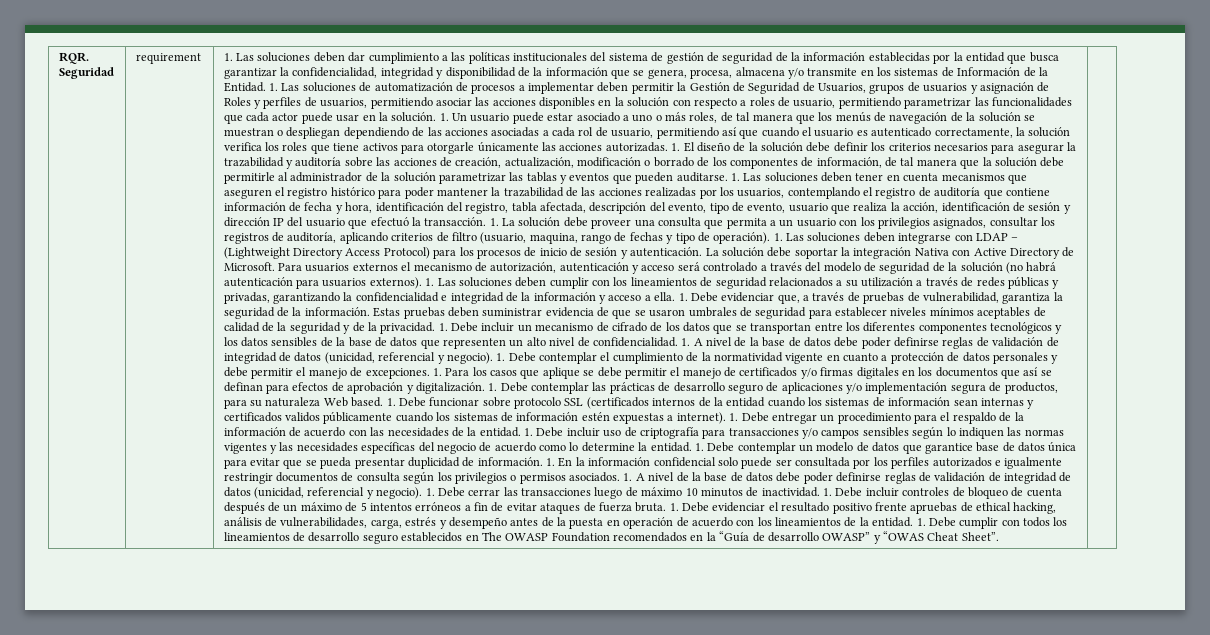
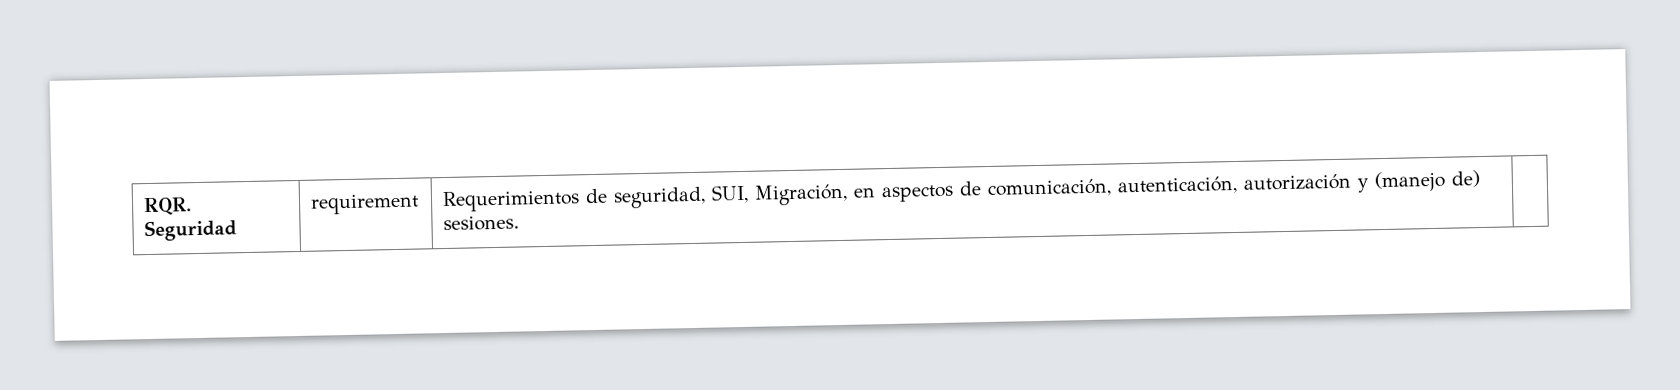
- 1. Las soluciones deben dar cumplimiento a las políticas institucionales del sistema de gestión de seguridad de la información establecidas por la entidad que busca garantizar la confidencialidad, integridad y disponibilidad de la información que se genera, procesa, almacena y/o transmite en los sistemas de Información de la Entidad. 1. Las soluciones de automatización de procesos a implementar deben permitir la Gestión de Seguridad de Usuarios, grupos de usuarios y asignación de Roles y perfiles de usuarios, permitiendo asociar las acciones disponibles en la solución con respecto a roles de usuario, permitiendo parametrizar las funcionalidades que cada actor puede usar en la solución. 1. Un usuario puede estar asociado a uno o más roles, de tal manera que los menús de navegación de la solución se muestran o despliegan dependiendo de las acciones asociadas a cada rol de usuario, permitiendo así que cuando el usuario es autenticado correctamente, la solución verifica los roles que tiene activos para otorgarle únicamente las acciones autorizadas. 1. El diseño de la solución debe definir los criterios necesarios para asegurar la trazabilidad y auditoría sobre las acciones de creación, actualización, modificación o borrado de los componentes de información, de tal manera que la solución debe permitirle al administrador de la solución parametrizar las tablas y eventos que pueden auditarse. 1. Las soluciones deben tener en cuenta mecanismos que aseguren el registro histórico para poder mantener la trazabilidad de las acciones realizadas por los usuarios, contemplando el registro de auditoría que contiene información de fecha y hora, identificación del registro, tabla afectada, descripción del evento, tipo de evento, usuario que realiza la acción, identificación de sesión y dirección IP del usuario que efectuó la transacción. 1. La solución debe proveer una consulta que permita a un usuario con los privilegios asignados, consultar los registros de auditoría, aplicando criterios de filtro (usuario, maquina, rango de fechas y tipo de operación). 1. Las soluciones deben integrarse con LDAP – (Lightweight Directory Access Protocol) para los procesos de inicio de sesión y autenticación. La solución debe soportar la integración Nativa con Active Directory de Microsoft. Para usuarios externos el mecanismo de autorización, autenticación y acceso será controlado a través del modelo de seguridad de la solución (no habrá autenticación para usuarios externos). 1. Las soluciones deben cumplir con los lineamientos de seguridad relacionados a su utilización a través de redes públicas y privadas, garantizando la confidencialidad e integridad de la información y acceso a ella. 1. Debe evidenciar que, a través de pruebas de vulnerabilidad, garantiza la seguridad de la información. Estas pruebas deben suministrar evidencia de que se usaron umbrales de seguridad para establecer niveles mínimos aceptables de calidad de la seguridad y de la privacidad. 1. Debe incluir un mecanismo de cifrado de los datos que se transportan entre los diferentes componentes tecnológicos y los datos sensibles de la base de datos que representen un alto nivel de confidencialidad. 1. A nivel de la base de datos debe poder definirse reglas de validación de integridad de datos (unicidad, referencial y negocio). 1. Debe contemplar el cumplimiento de la normatividad vigente en cuanto a protección de datos personales y debe permitir el manejo de excepciones. 1. Para los casos que aplique se debe permitir el manejo de certificados y/o firmas digitales en los documentos que así se definan para efectos de aprobación y digitalización. 1. Debe contemplar las prácticas de desarrollo seguro de aplicaciones y/o implementación segura de productos, para su naturaleza Web based. 1. Debe funcionar sobre protocolo SSL (certificados internos de la entidad cuando los sistemas de información sean internas y certificados validos públicamente cuando los sistemas de información estén expuestas a internet). 1. Debe entregar un procedimiento para el respaldo de la información de acuerdo con las necesidades de la entidad. 1. Debe incluir uso de criptografía para transacciones y/o campos sensibles según lo indiquen las normas vigentes y las necesidades específicas del negocio de acuerdo como lo determine la entidad. 1. Debe contemplar un modelo de datos que garantice base de datos única para evitar que se pueda presentar duplicidad de información. 1. En la información confidencial solo puede ser consultada por los perfiles autorizados e igualmente restringir documentos de consulta según los privilegios o permisos asociados. 1. A nivel de la base de datos debe poder definirse reglas de validación de integridad de datos (unicidad, referencial y negocio). 1. Debe cerrar las transacciones luego de máximo 10 minutos de inactividad. 1. Debe incluir controles de bloqueo de cuenta después de un máximo de 5 intentos erróneos a fin de evitar ataques de fuerza bruta. 1. Debe evidenciar el resultado positivo frente apruebas de ethical hacking, análisis de vulnerabilidades, carga, estrés y desempeño antes de la puesta en operación de acuerdo con los lineamientos de la entidad. 1. Debe cumplir con todos los lineamientos de desarrollo seguro establecidos en The OWASP Foundation recomendados en la “Guía de desarrollo OWASP” y “OWAS Cheat Sheet”.
+ Requerimientos de seguridad, SUI, Migración, en aspectos de comunicación, autenticación, autorización y (manejo de) sesiones.

